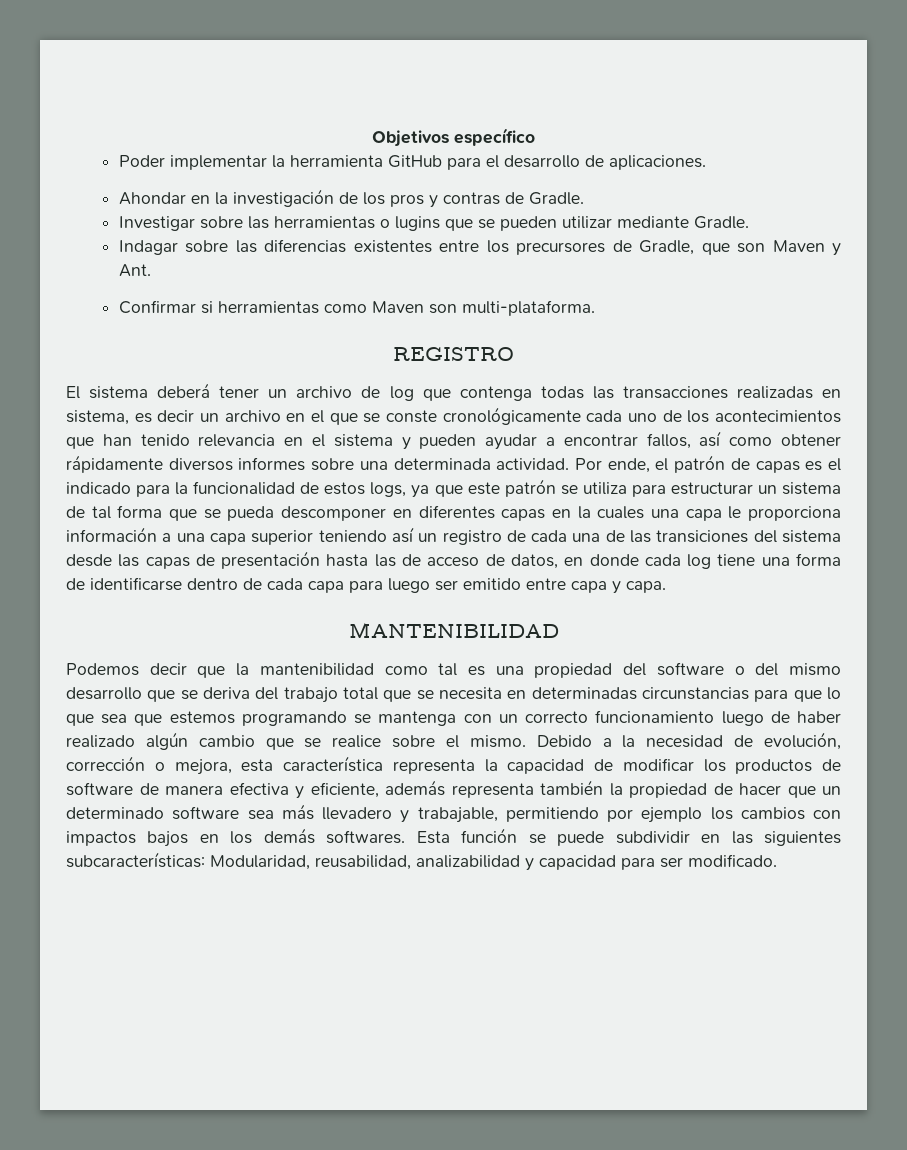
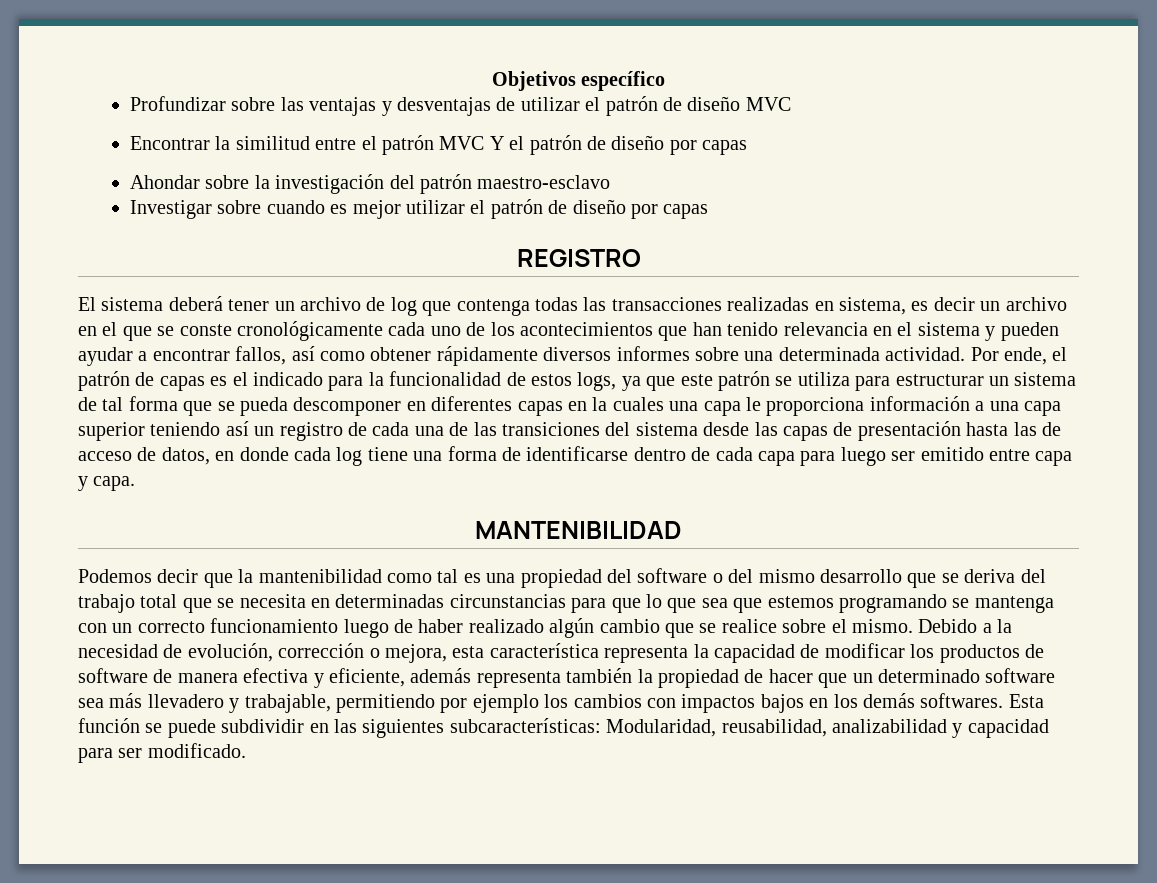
- Poder implementar la herramienta GitHub para el desarrollo de aplicaciones.
+ Profundizar sobre las ventajas y desventajas de utilizar el patrón de diseño MVC
+ Encontrar la similitud entre el patrón MVC Y el patrón de diseño por capas
- Ahondar en la investigación de los pros y contras de Gradle.
- Investigar sobre las herramientas o lugins que se pueden utilizar mediante Gradle.
- Indagar sobre las diferencias existentes entre los precursores de Gradle, que son Maven y Ant.
- Confirmar si herramientas como Maven son multi-plataforma.
+ Ahondar sobre la investigación del patrón maestro-esclavo
+ Investigar sobre cuando es mejor utilizar el patrón de diseño por capas

